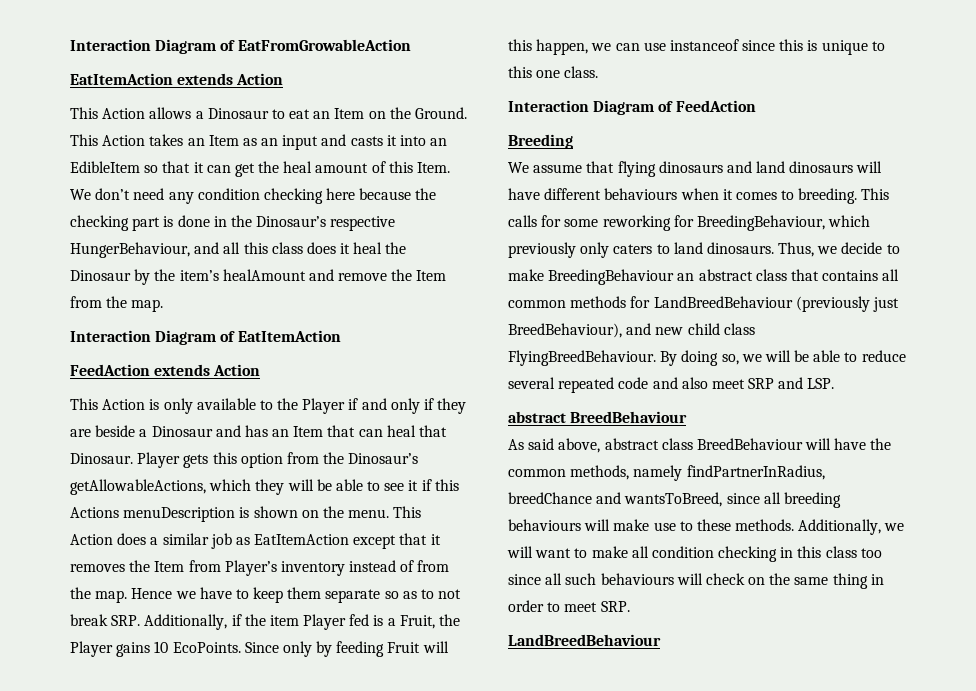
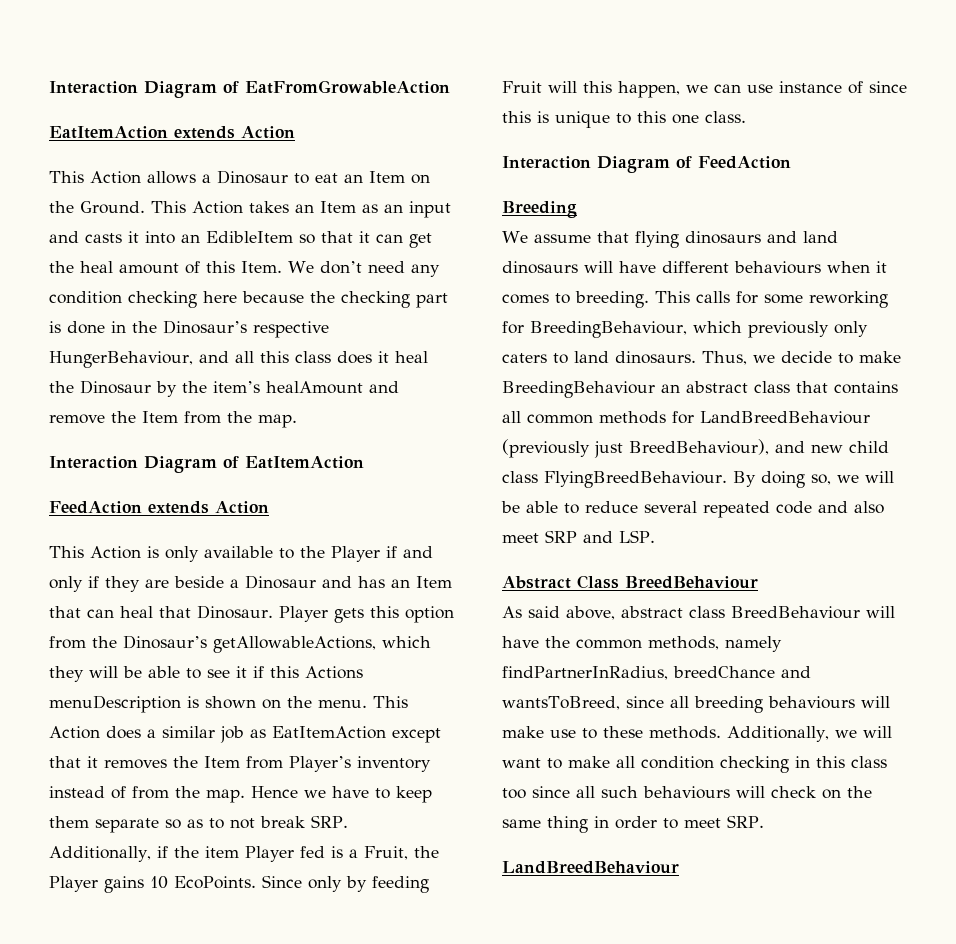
- Since only by feeding Fruit will this happen, we can use instanceof since this is unique to this one class.
+ Since only by feeding Fruit will this happen, we can use instance of since this is unique to this one class.
- abstract BreedBehaviour
+ Abstract Class BreedBehaviour

